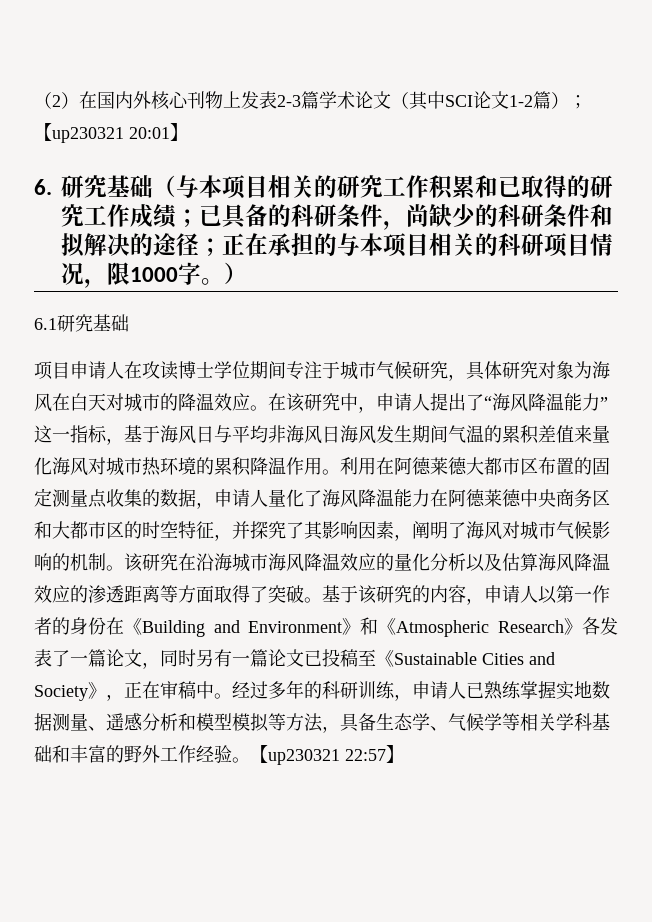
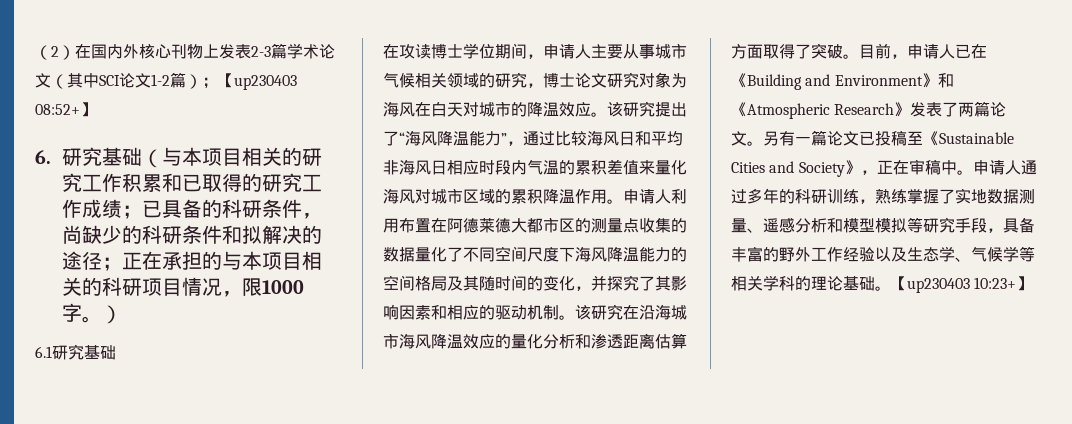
- （2）在国内外核心刊物上发表2-3篇学术论文（其中SCI论文1-2篇）；【up230321 20:01】
+ （2）在国内外核心刊物上发表2-3篇学术论文（其中SCI论文1-2篇）；【up230403 08:52+】
- 项目申请人在攻读博士学位期间专注于城市气候研究，具体研究对象为海风在白天对城市的降温效应。
+ 在攻读博士学位期间，申请人主要从事城市气候相关领域的研究，博士论文研究对象为海风在白天对城市的降温效应。
- 在该研究中，申请人提出了“海风降温能力”这一指标，基于海风日与平均非海风日海风发生期间气温的累积差值来量化海风对城市热环境的累积降温作用。
+ 该研究提出了“海风降温能力”，通过比较海风日和平均非海风日相应时段内气温的累积差值来量化海风对城市区域的累积降温作用。
- 利用在阿德莱德大都市区布置的固定测量点收集的数据，申请人量化了海风降温能力在阿德莱德中央商务区和大都市区的时空特征，并探究了其影响因素，阐明了海风对城市气候影响的机制。
+ 申请人利用布置在阿德莱德大都市区的测量点收集的数据量化了不同空间尺度下海风降温能力的空间格局及其随时间的变化，并探究了其影响因素和相应的驱动机制。
- 该研究在沿海城市海风降温效应的量化分析以及估算海风降温效应的渗透距离等方面取得了突破。
+ 该研究在沿海城市海风降温效应的量化分析和渗透距离估算方面取得了突破。
- 基于该研究的内容，申请人以第一作者的身份在《Building and Environment》和《Atmospheric Research》各发表了一篇论文，同时另有一篇论文已投稿至《Sustainable Cities and Society》，正在审稿中。
+ 目前，申请人已在《Building and Environment》和《Atmospheric Research》发表了两篇论文。另有一篇论文已投稿至《Sustainable Cities and Society》，正在审稿中。
- 经过多年的科研训练，申请人已熟练掌握实地数据测量、遥感分析和模型模拟等方法，具备生态学、气候学等相关学科基础和丰富的野外工作经验。【up230321 22:57】
+ 申请人通过多年的科研训练，熟练掌握了实地数据测量、遥感分析和模型模拟等研究手段，具备丰富的野外工作经验以及生态学、气候学等相关学科的理论基础。【up230403 10:23+】

